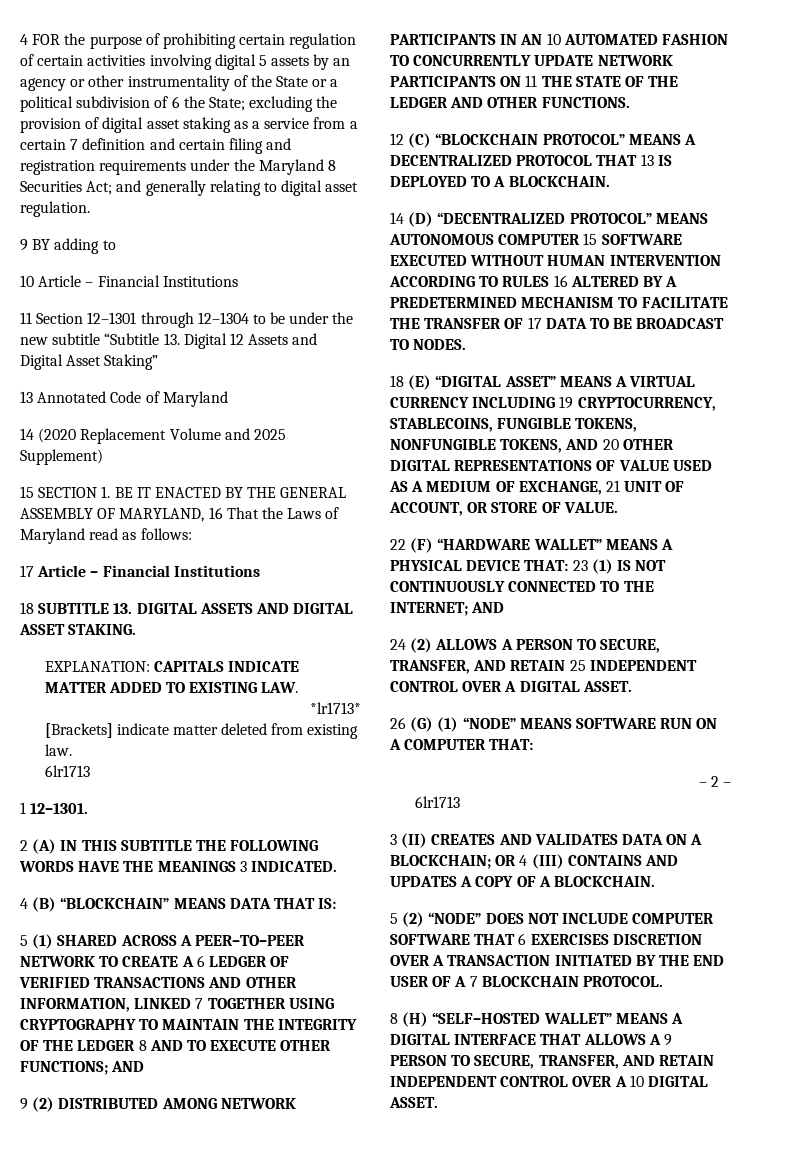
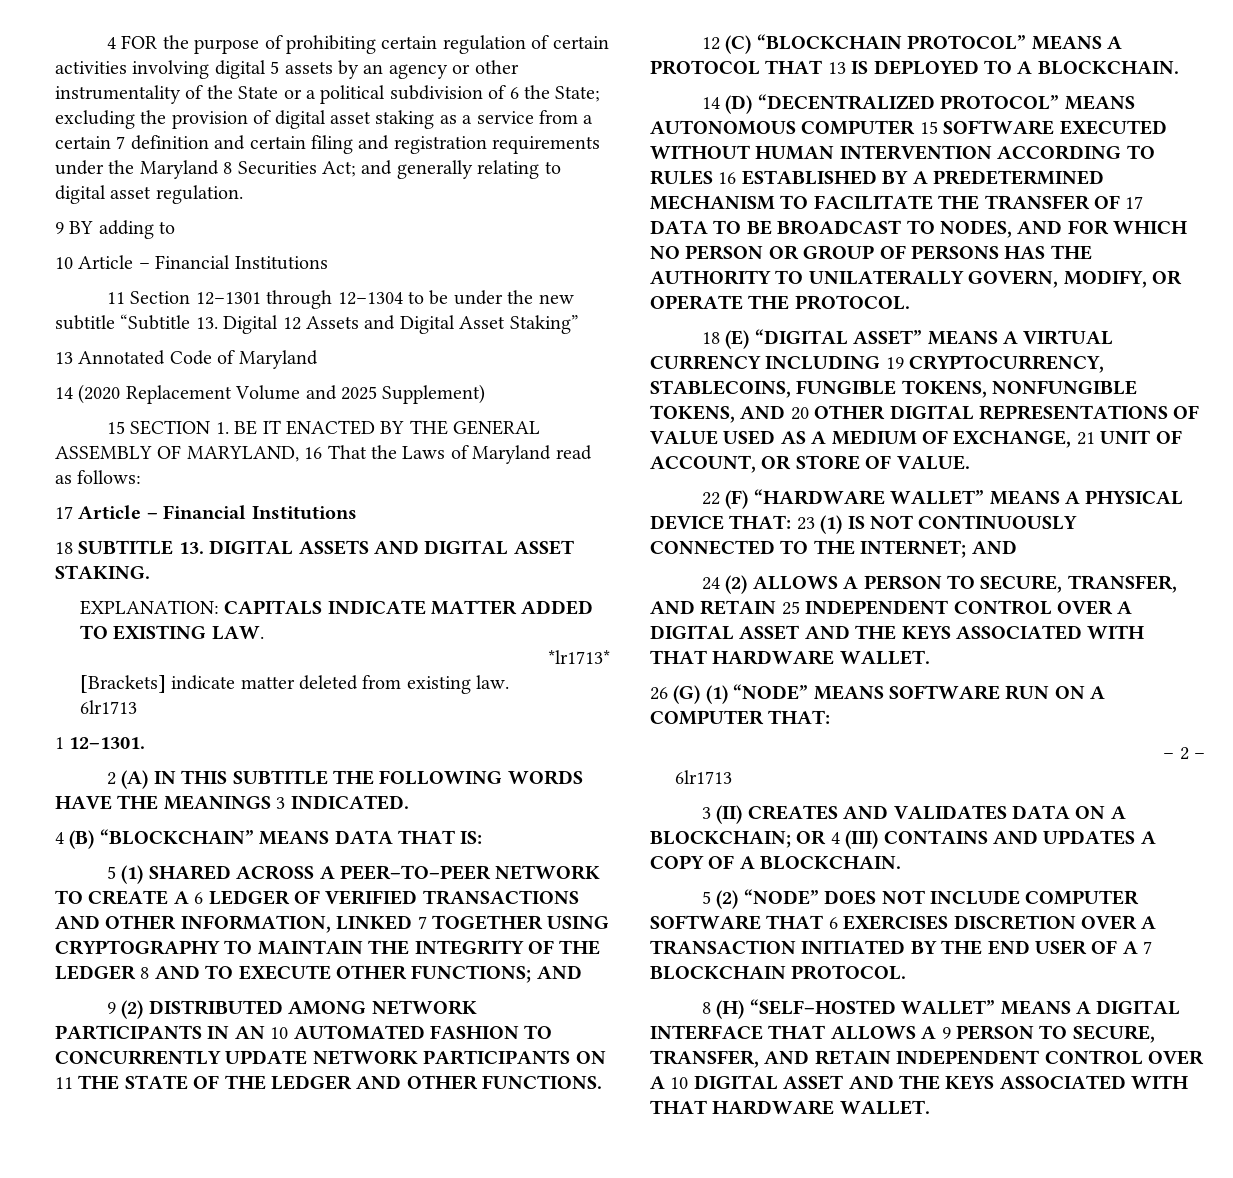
- 12 (C) “BLOCKCHAIN PROTOCOL” MEANS A DECENTRALIZED PROTOCOL THAT 13 IS DEPLOYED TO A BLOCKCHAIN.
+ 12 (C) “BLOCKCHAIN PROTOCOL” MEANS A PROTOCOL THAT 13 IS DEPLOYED TO A BLOCKCHAIN.
- 14 (D) “DECENTRALIZED PROTOCOL” MEANS AUTONOMOUS COMPUTER 15 SOFTWARE EXECUTED WITHOUT HUMAN INTERVENTION ACCORDING TO RULES 16 ALTERED BY A PREDETERMINED MECHANISM TO FACILITATE THE TRANSFER OF 17 DATA TO BE BROADCAST TO NODES.
+ 14 (D) “DECENTRALIZED PROTOCOL” MEANS AUTONOMOUS COMPUTER 15 SOFTWARE EXECUTED WITHOUT HUMAN INTERVENTION ACCORDING TO RULES 16 ESTABLISHED BY A PREDETERMINED MECHANISM TO FACILITATE THE TRANSFER OF 17 DATA TO BE BROADCAST TO NODES, AND FOR WHICH NO PERSON OR GROUP OF PERSONS HAS THE AUTHORITY TO UNILATERALLY GOVERN, MODIFY, OR OPERATE THE PROTOCOL.
- 24 (2) ALLOWS A PERSON TO SECURE, TRANSFER, AND RETAIN 25 INDEPENDENT CONTROL OVER A DIGITAL ASSET.
+ 24 (2) ALLOWS A PERSON TO SECURE, TRANSFER, AND RETAIN 25 INDEPENDENT CONTROL OVER A DIGITAL ASSET AND THE KEYS ASSOCIATED WITH THAT HARDWARE WALLET.
- 8 (H) “SELF–HOSTED WALLET” MEANS A DIGITAL INTERFACE THAT ALLOWS A 9 PERSON TO SECURE, TRANSFER, AND RETAIN INDEPENDENT CONTROL OVER A 10 DIGITAL ASSET.
+ 8 (H) “SELF–HOSTED WALLET” MEANS A DIGITAL INTERFACE THAT ALLOWS A 9 PERSON TO SECURE, TRANSFER, AND RETAIN INDEPENDENT CONTROL OVER A 10 DIGITAL ASSET AND THE KEYS ASSOCIATED WITH THAT HARDWARE WALLET.

